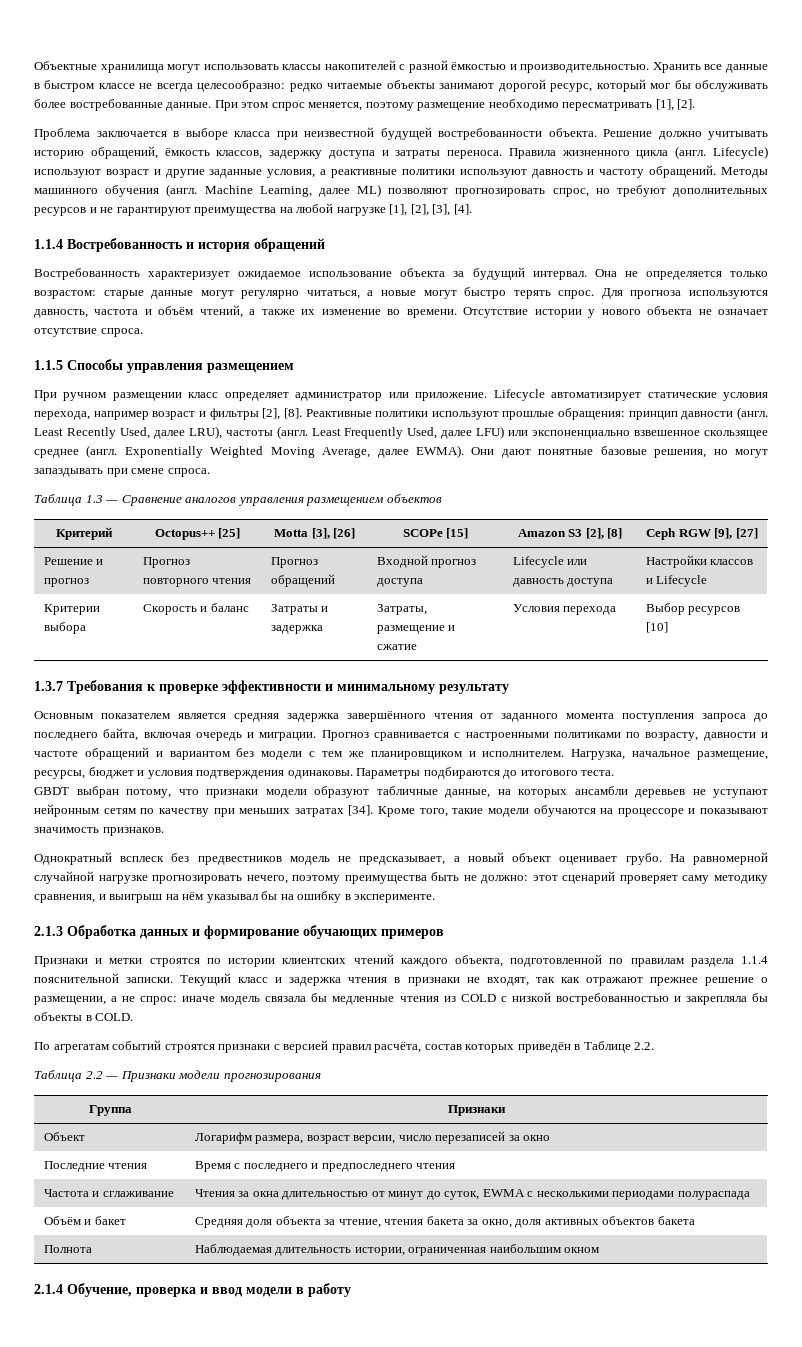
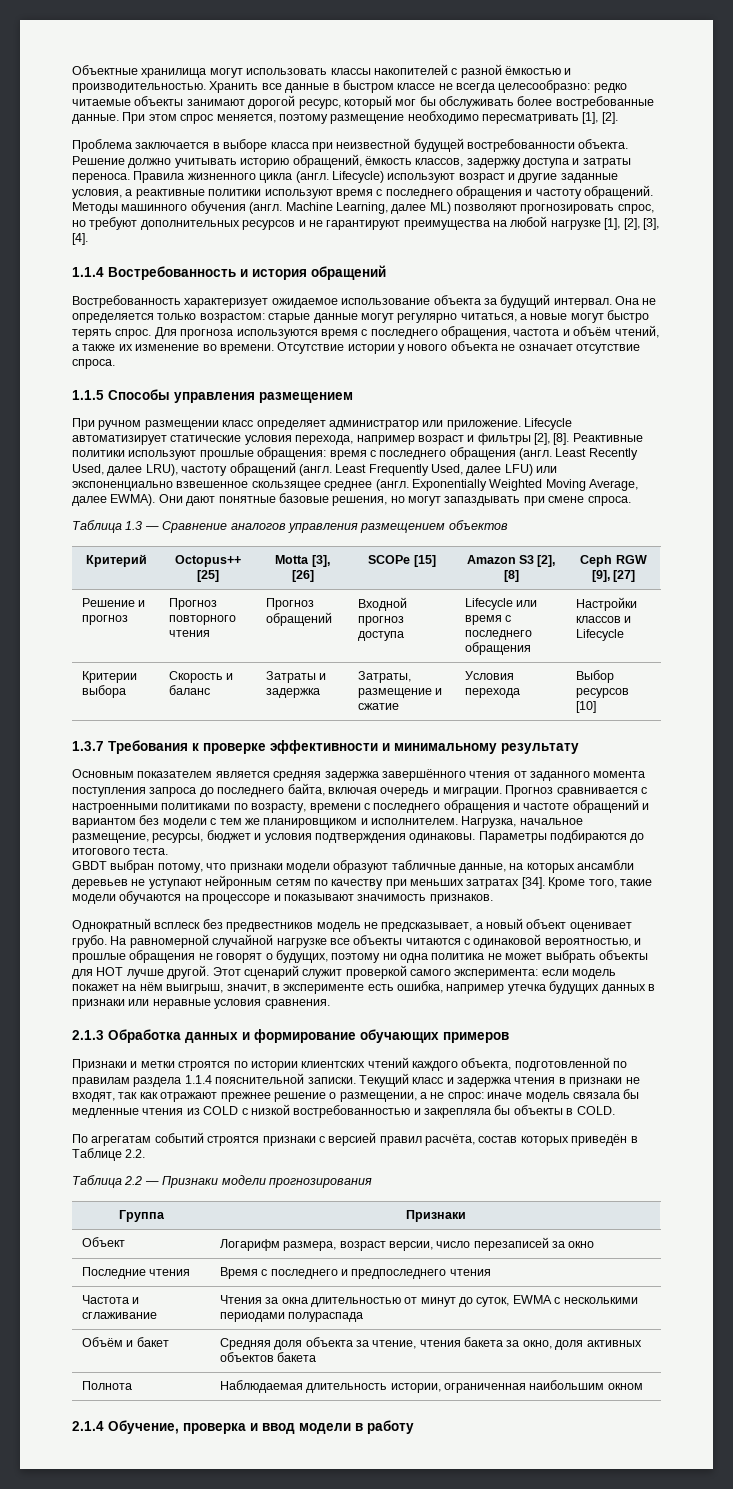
- Lifecycle) используют возраст и другие заданные условия, а реактивные политики используют давность и частоту обращений.
+ Lifecycle) используют возраст и другие заданные условия, а реактивные политики используют время с последнего обращения и частоту обращений.
- Для прогноза используются давность, частота и объём чтений, а также их изменение во времени.
+ Для прогноза используются время с последнего обращения, частота и объём чтений, а также их изменение во времени.
- Реактивные политики используют прошлые обращения: принцип давности (англ.
+ Реактивные политики используют прошлые обращения: время с последнего обращения (англ.
- Least Recently Used, далее LRU), частоты (англ.
+ Least Recently Used, далее LRU), частоту обращений (англ.
- Решение и прогноз | Прогноз повторного чтения | Прогноз обращений | Входной прогноз доступа | Lifecycle или давность доступа | Настройки классов и Lifecycle
+ Решение и прогноз | Прогноз повторного чтения | Прогноз обращений | Входной прогноз доступа | Lifecycle или время с последнего обращения | Настройки классов и Lifecycle
- Прогноз сравнивается с настроенными политиками по возрасту, давности и частоте обращений и вариантом без модели с тем же планировщиком и исполнителем.
+ Прогноз сравнивается с настроенными политиками по возрасту, времени с последнего обращения и частоте обращений и вариантом без модели с тем же планировщиком и исполнителем.
- На равномерной случайной нагрузке прогнозировать нечего, поэтому преимущества быть не должно: этот сценарий проверяет саму методику сравнения, и выигрыш на нём указывал бы на ошибку в эксперименте.
+ На равномерной случайной нагрузке все объекты читаются с одинаковой вероятностью, и прошлые обращения не говорят о будущих, поэтому ни одна политика не может выбрать объекты для HOT лучше другой. Этот сценарий служит проверкой самого эксперимента: если модель покажет на нём выигрыш, значит, в эксперименте есть ошибка, например утечка будущих данных в признаки или неравные условия сравнения.

